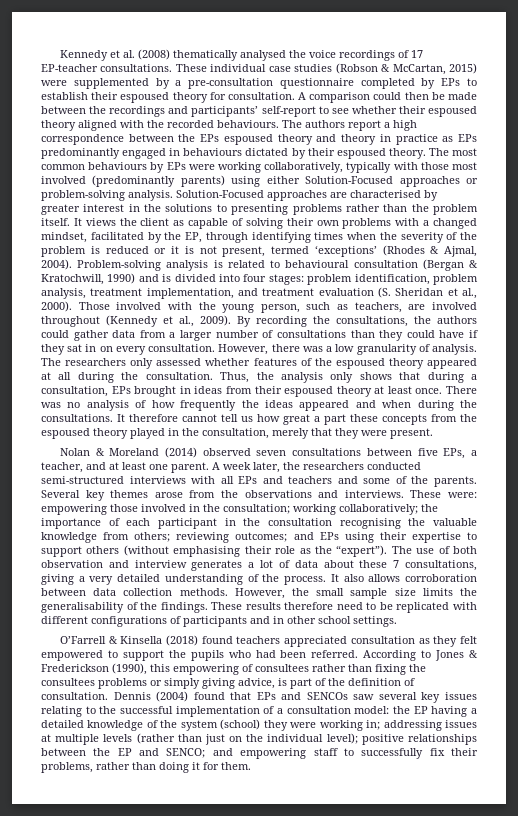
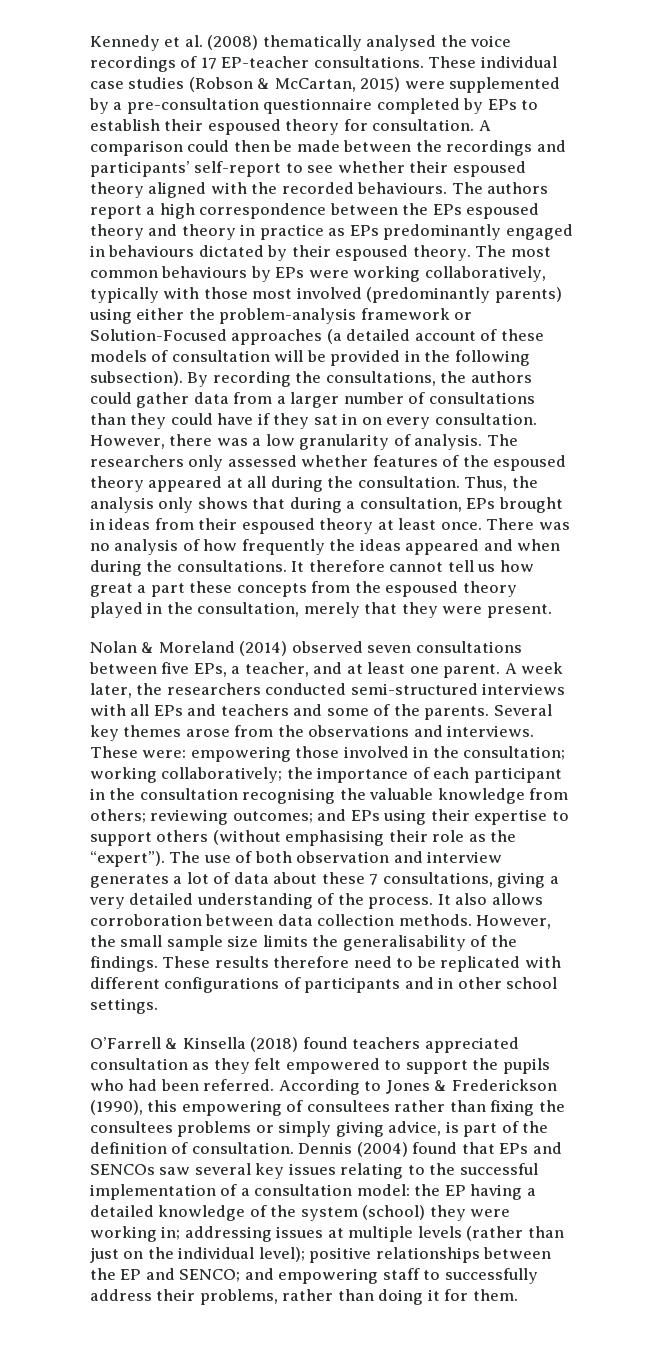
- The most common behaviours by EPs were working collaboratively, typically with those most involved (predominantly parents) using either Solution-Focused approaches or problem-solving analysis. Solution-Focused approaches are characterised by greater interest in the solutions to presenting problems rather than the problem itself. It views the client as capable of solving their own problems with a changed mindset, facilitated by the EP, through identifying times when the severity of the problem is reduced or it is not present, termed ‘exceptions’ (Rhodes & Ajmal, 2004). Problem-solving analysis is related to behavioural consultation (Bergan & Kratochwill, 1990) and is divided into four stages: problem identification, problem analysis, treatment implementation, and treatment evaluation (S. Sheridan et al., 2000). Those involved with the young person, such as teachers, are involved throughout (Kennedy et al., 2009).
+ The most common behaviours by EPs were working collaboratively, typically with those most involved (predominantly parents) using either the problem-analysis framework or Solution-Focused approaches (a detailed account of these models of consultation will be provided in the following subsection).
- and empowering staff to successfully fix their problems, rather than doing it for them.
+ and empowering staff to successfully address their problems, rather than doing it for them.

